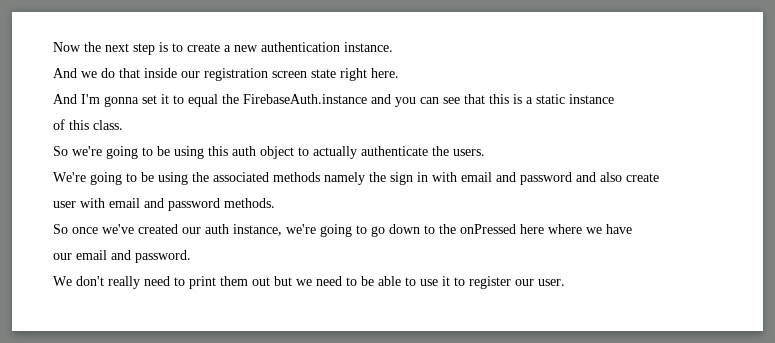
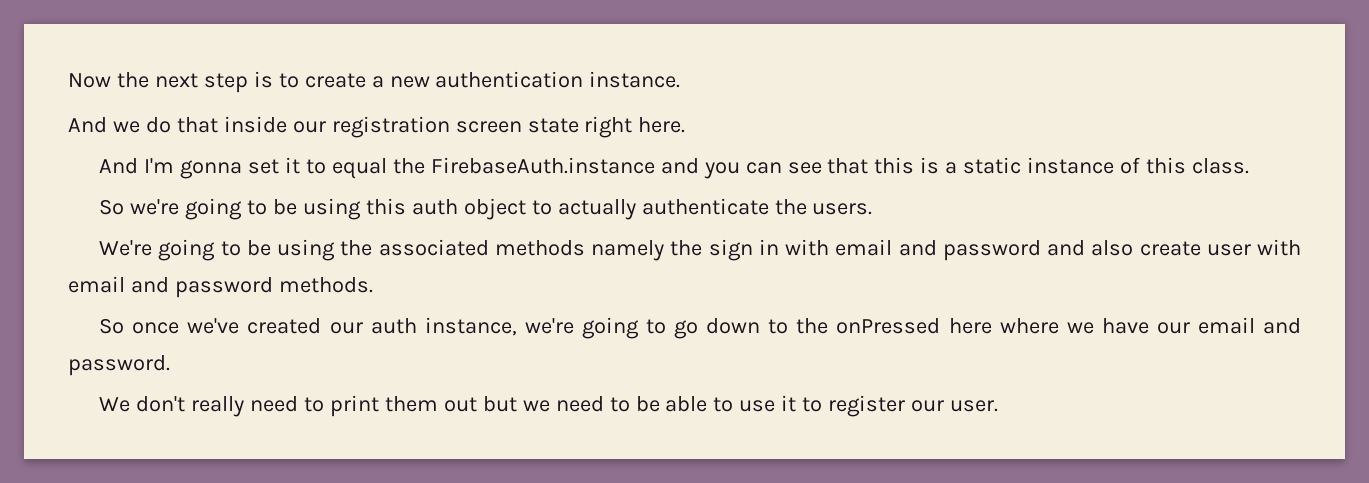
- And I'm gonna set it to equal the FirebaseAuth.instance and you can see that this is a static instance
- of this class.
+ And I'm gonna set it to equal the FirebaseAuth.instance and you can see that this is a static instance of this class.
- We're going to be using the associated methods namely the sign in with email and password and also create
- user with email and password methods.
+ We're going to be using the associated methods namely the sign in with email and password and also create user with email and password methods.
- So once we've created our auth instance, we're going to go down to the onPressed here where we have
- our email and password.
+ So once we've created our auth instance, we're going to go down to the onPressed here where we have our email and password.

